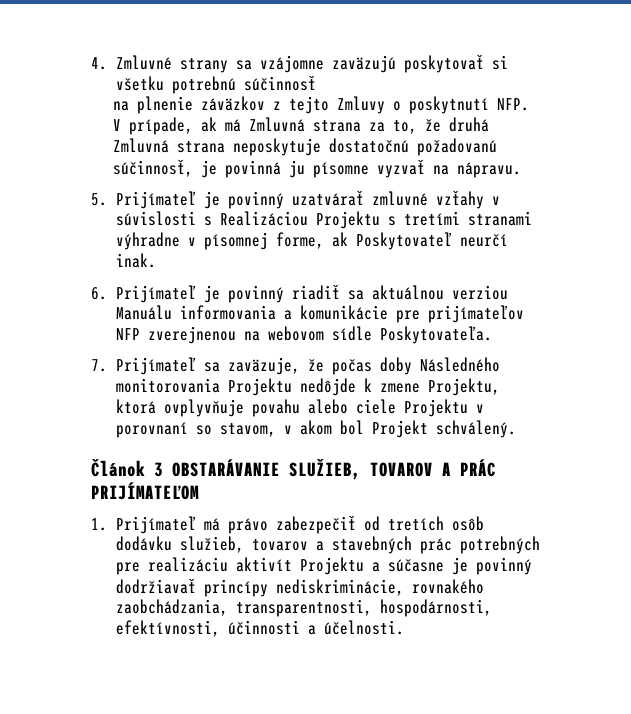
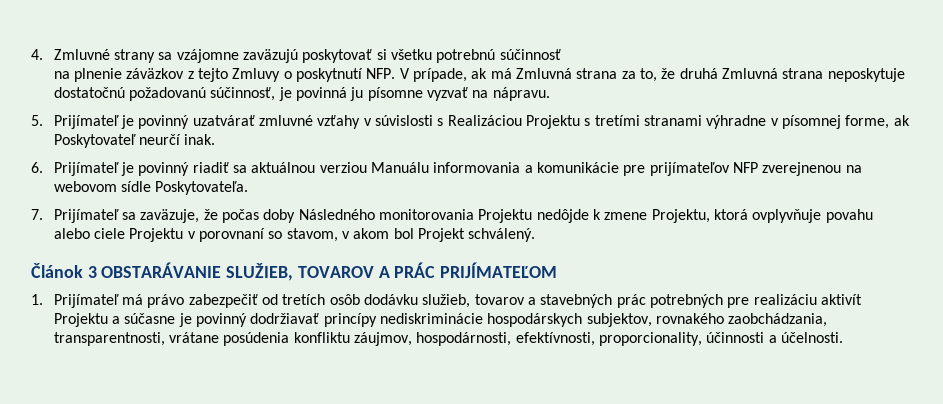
- 1. Prijímateľ má právo zabezpečiť od tretích osôb dodávku služieb, tovarov a stavebných prác potrebných pre realizáciu aktivít Projektu a súčasne je povinný dodržiavať princípy nediskriminácie, rovnakého zaobchádzania, transparentnosti, hospodárnosti, efektívnosti, účinnosti a účelnosti.
+ 1. Prijímateľ má právo zabezpečiť od tretích osôb dodávku služieb, tovarov a stavebných prác potrebných pre realizáciu aktivít Projektu a súčasne je povinný dodržiavať princípy nediskriminácie hospodárskych subjektov, rovnakého zaobchádzania, transparentnosti, vrátane posúdenia konfliktu záujmov, hospodárnosti, efektívnosti, proporcionality, účinnosti a účelnosti.

